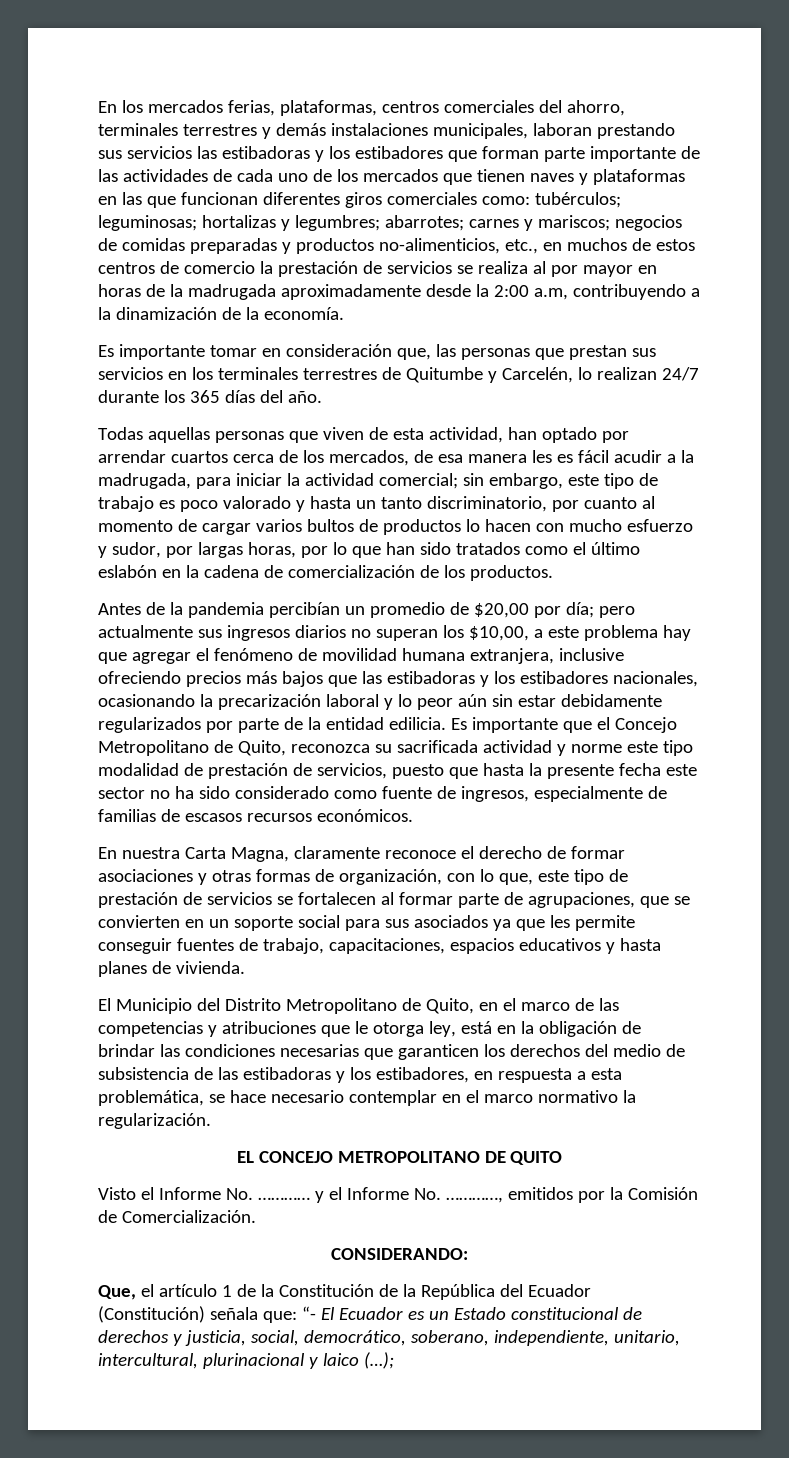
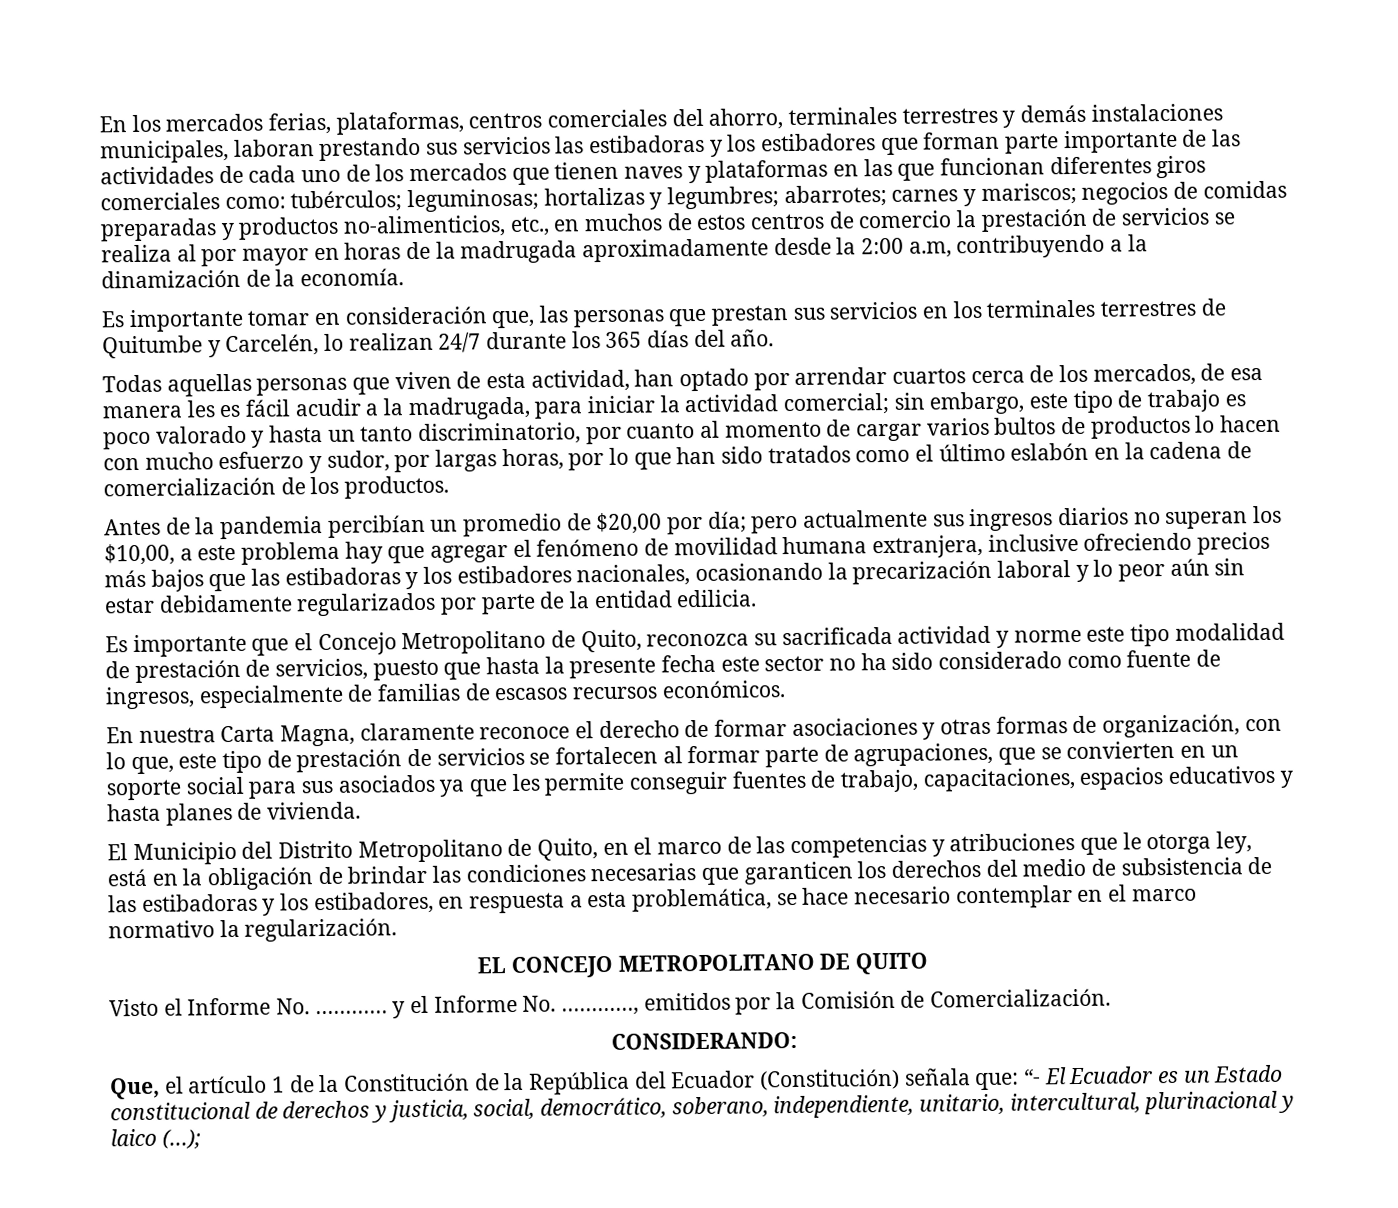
- pero actualmente sus ingresos diarios no superan los $10,00, a este problema hay que agregar el fenómeno de movilidad humana extranjera, inclusive ofreciendo precios más bajos que las estibadoras y los estibadores nacionales, ocasionando la precarización laboral y lo peor aún sin estar debidamente regularizados por parte de la entidad edilicia. Es importante que el Concejo Metropolitano de Quito, reconozca su sacrificada actividad y norme este tipo modalidad de prestación de servicios, puesto que hasta la presente fecha este sector no ha sido considerado como fuente de ingresos, especialmente de familias de escasos recursos económicos.
+ pero actualmente sus ingresos diarios no superan los $10,00, a este problema hay que agregar el fenómeno de movilidad humana extranjera, inclusive ofreciendo precios más bajos que las estibadoras y los estibadores nacionales, ocasionando la precarización laboral y lo peor aún sin estar debidamente regularizados por parte de la entidad edilicia.
+ Es importante que el Concejo Metropolitano de Quito, reconozca su sacrificada actividad y norme este tipo modalidad de prestación de servicios, puesto que hasta la presente fecha este sector no ha sido considerado como fuente de ingresos, especialmente de familias de escasos recursos económicos.

